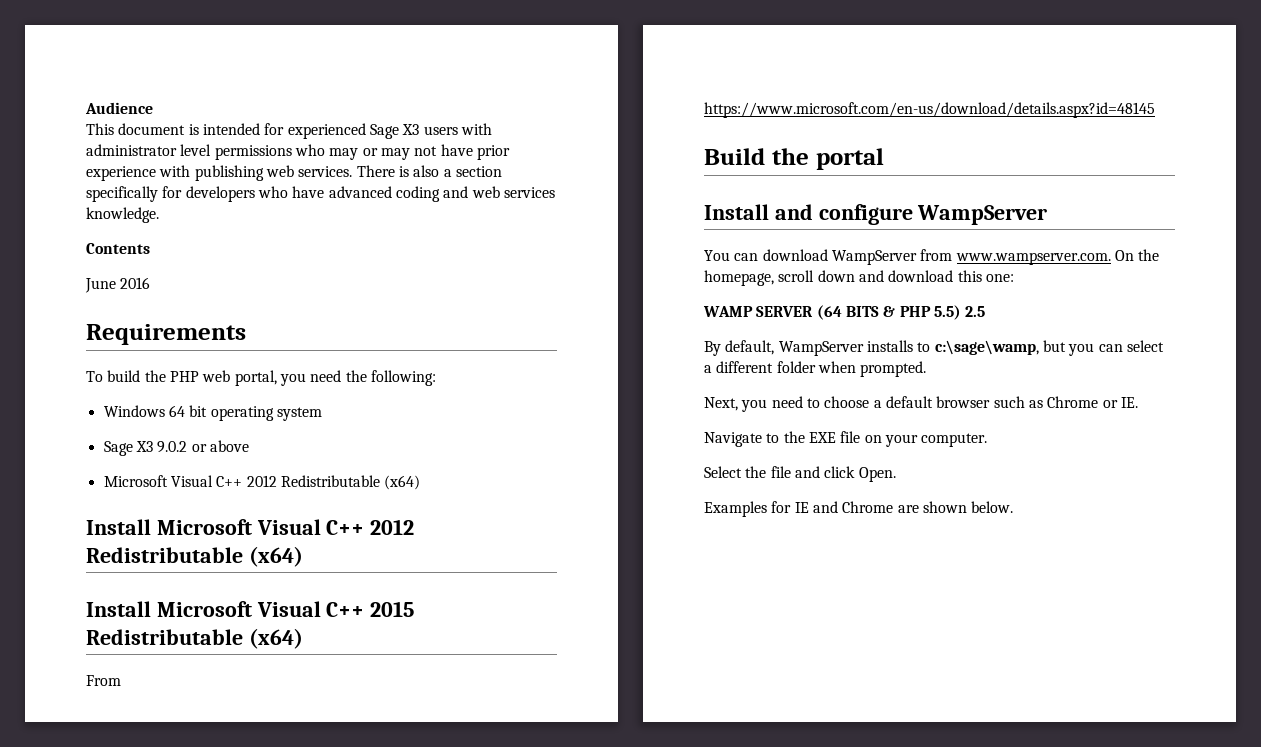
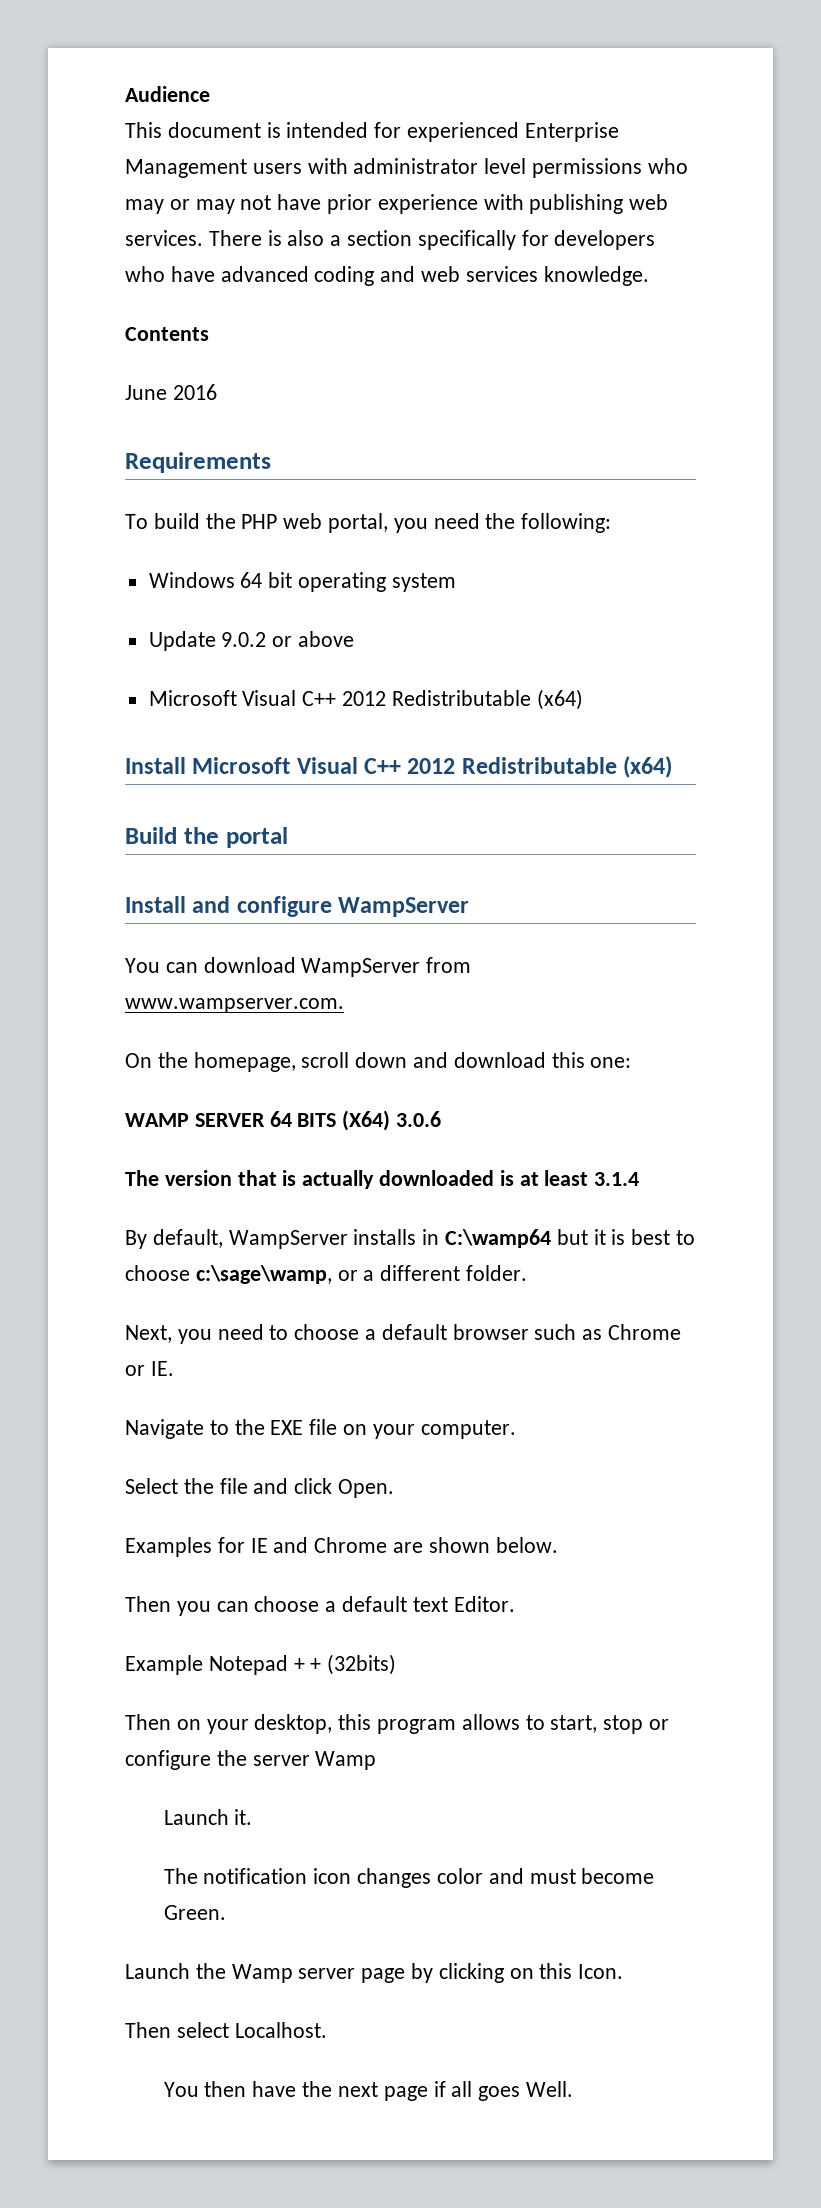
- This document is intended for experienced Sage X3 users with administrator level permissions who may or may not have prior experience with publishing web services.
+ This document is intended for experienced Enterprise Management users with administrator level permissions who may or may not have prior experience with publishing web services.
- Sage X3 9.0.2 or above
+ Update 9.0.2 or above
- Install Microsoft Visual C++ 2015 Redistributable (x64)
- From https://www.microsoft.com/en-us/download/details.aspx?id=48145
- You can download WampServer from www.wampserver.com. On the homepage, scroll down and download this one:
+ You can download WampServer from www.wampserver.com.
+ On the homepage, scroll down and download this one:
- WAMP SERVER (64 BITS & PHP 5.5) 2.5
- By default, WampServer installs to c:\sage\wamp, but you can select a different folder when prompted.
+ WAMP SERVER 64 BITS (X64) 3.0.6
+ The version that is actually downloaded is at least 3.1.4
+ By default, WampServer installs in C:\wamp64 but it is best to choose c:\sage\wamp, or a different folder.
+ Then you can choose a default text Editor.
+ Example Notepad + + (32bits)
+ Then on your desktop, this program allows to start, stop or configure the server Wamp
+ Launch it.
+ The notification icon changes color and must become Green.
+ Launch the Wamp server page by clicking on this Icon.
+ Then select Localhost.
+ You then have the next page if all goes Well.

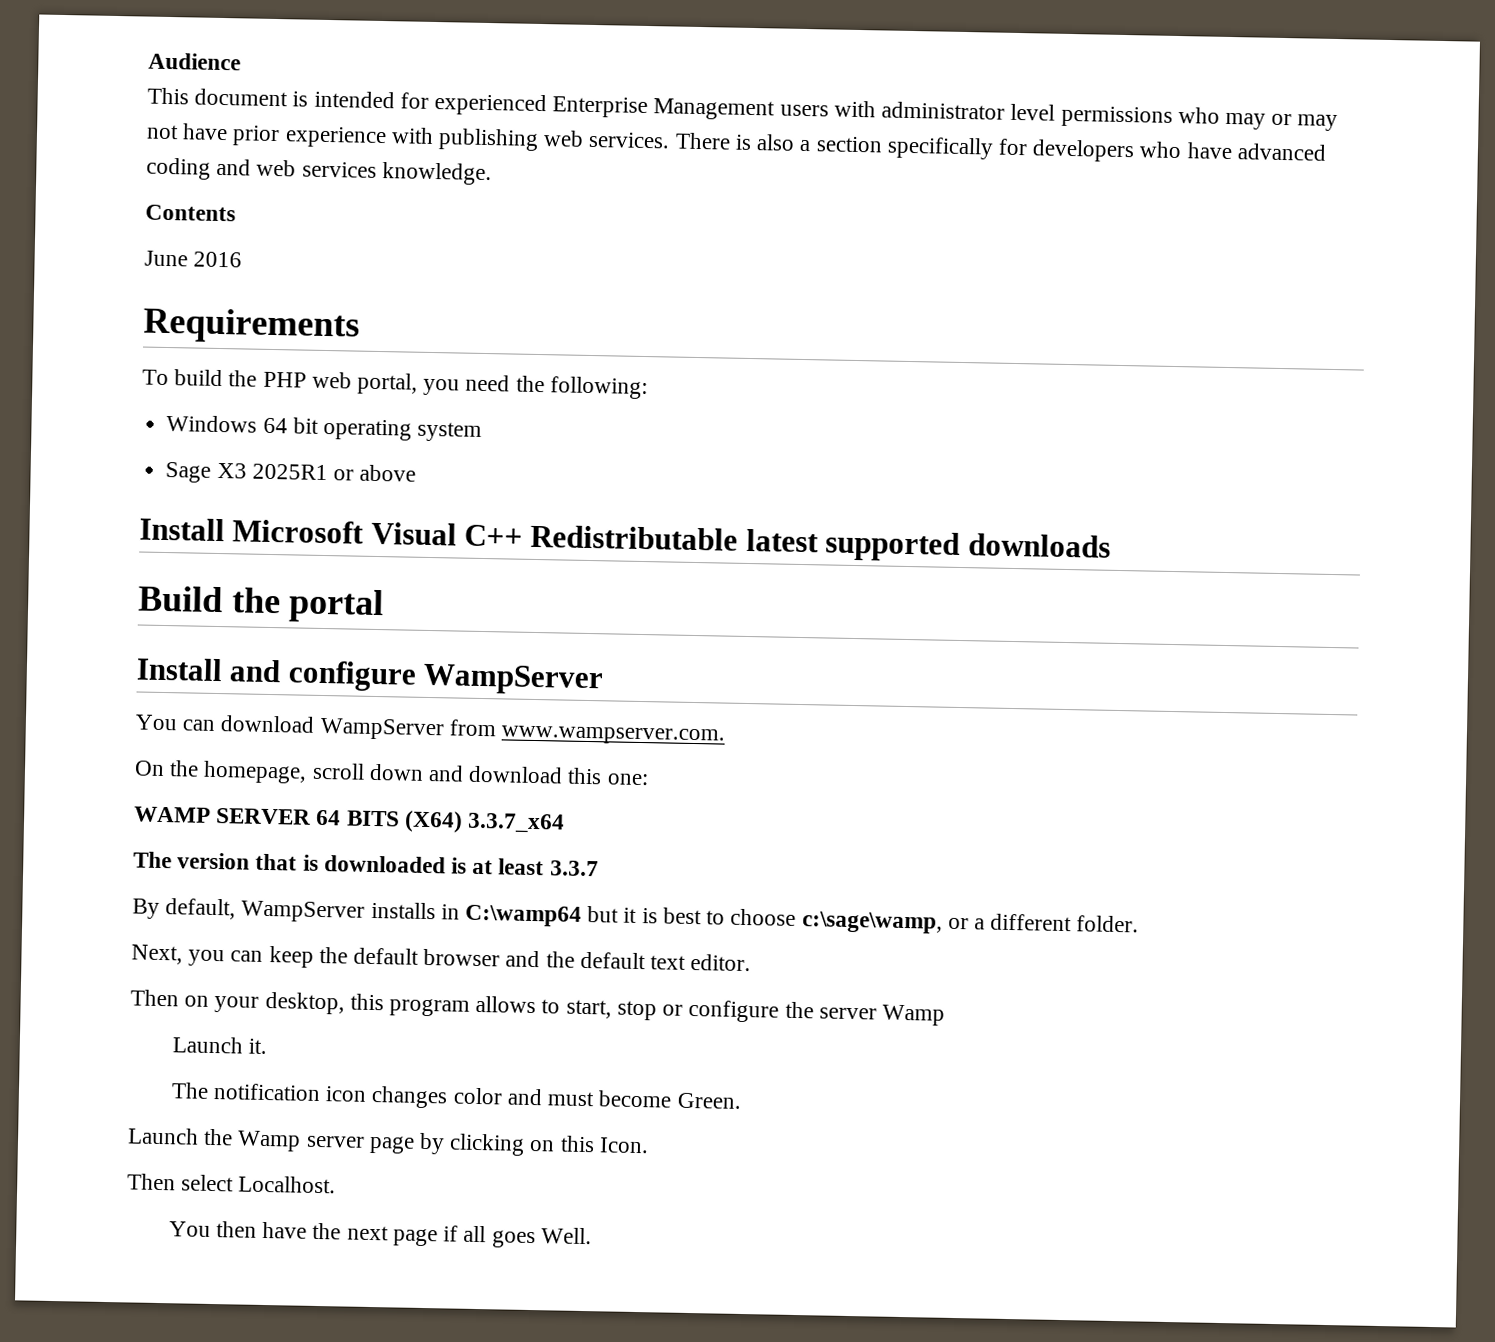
- Update 9.0.2 or above
- Microsoft Visual C++ 2012 Redistributable (x64)
+ Sage X3 2025R1 or above
- Install Microsoft Visual C++ 2012 Redistributable (x64)
+ Install Microsoft Visual C++ Redistributable latest supported downloads
- WAMP SERVER 64 BITS (X64) 3.0.6
+ WAMP SERVER 64 BITS (X64) 3.3.7_x64
- The version that is actually downloaded is at least 3.1.4
+ The version that is downloaded is at least 3.3.7
- Next, you need to choose a default browser such as Chrome or IE.
- Navigate to the EXE file on your computer.
- Select the file and click Open.
- Examples for IE and Chrome are shown below.
- Then you can choose a default text Editor.
- Example Notepad + + (32bits)
+ Next, you can keep the default browser and the default text editor.

